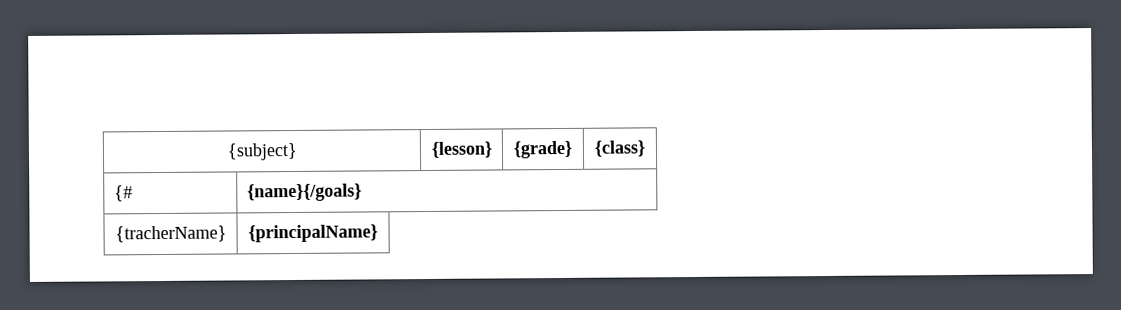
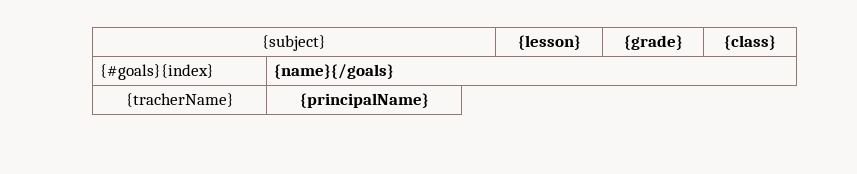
- {# | {name}{/goals}
+ {#goals}{index} | {name}{/goals}

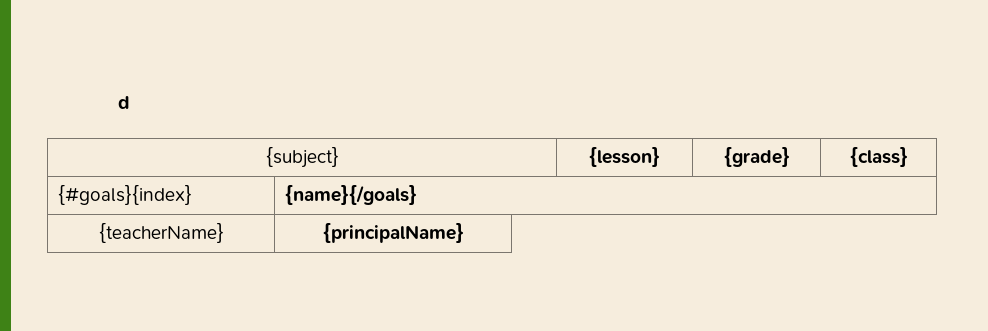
+ d
- {tracherName} | {principalName}
+ {teacherName} | {principalName}

